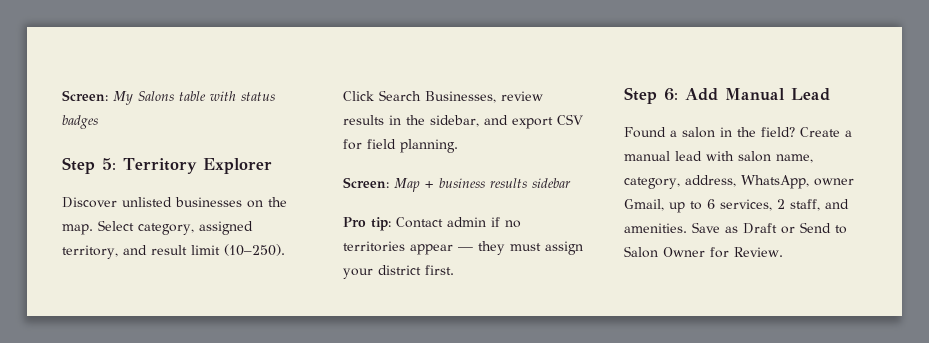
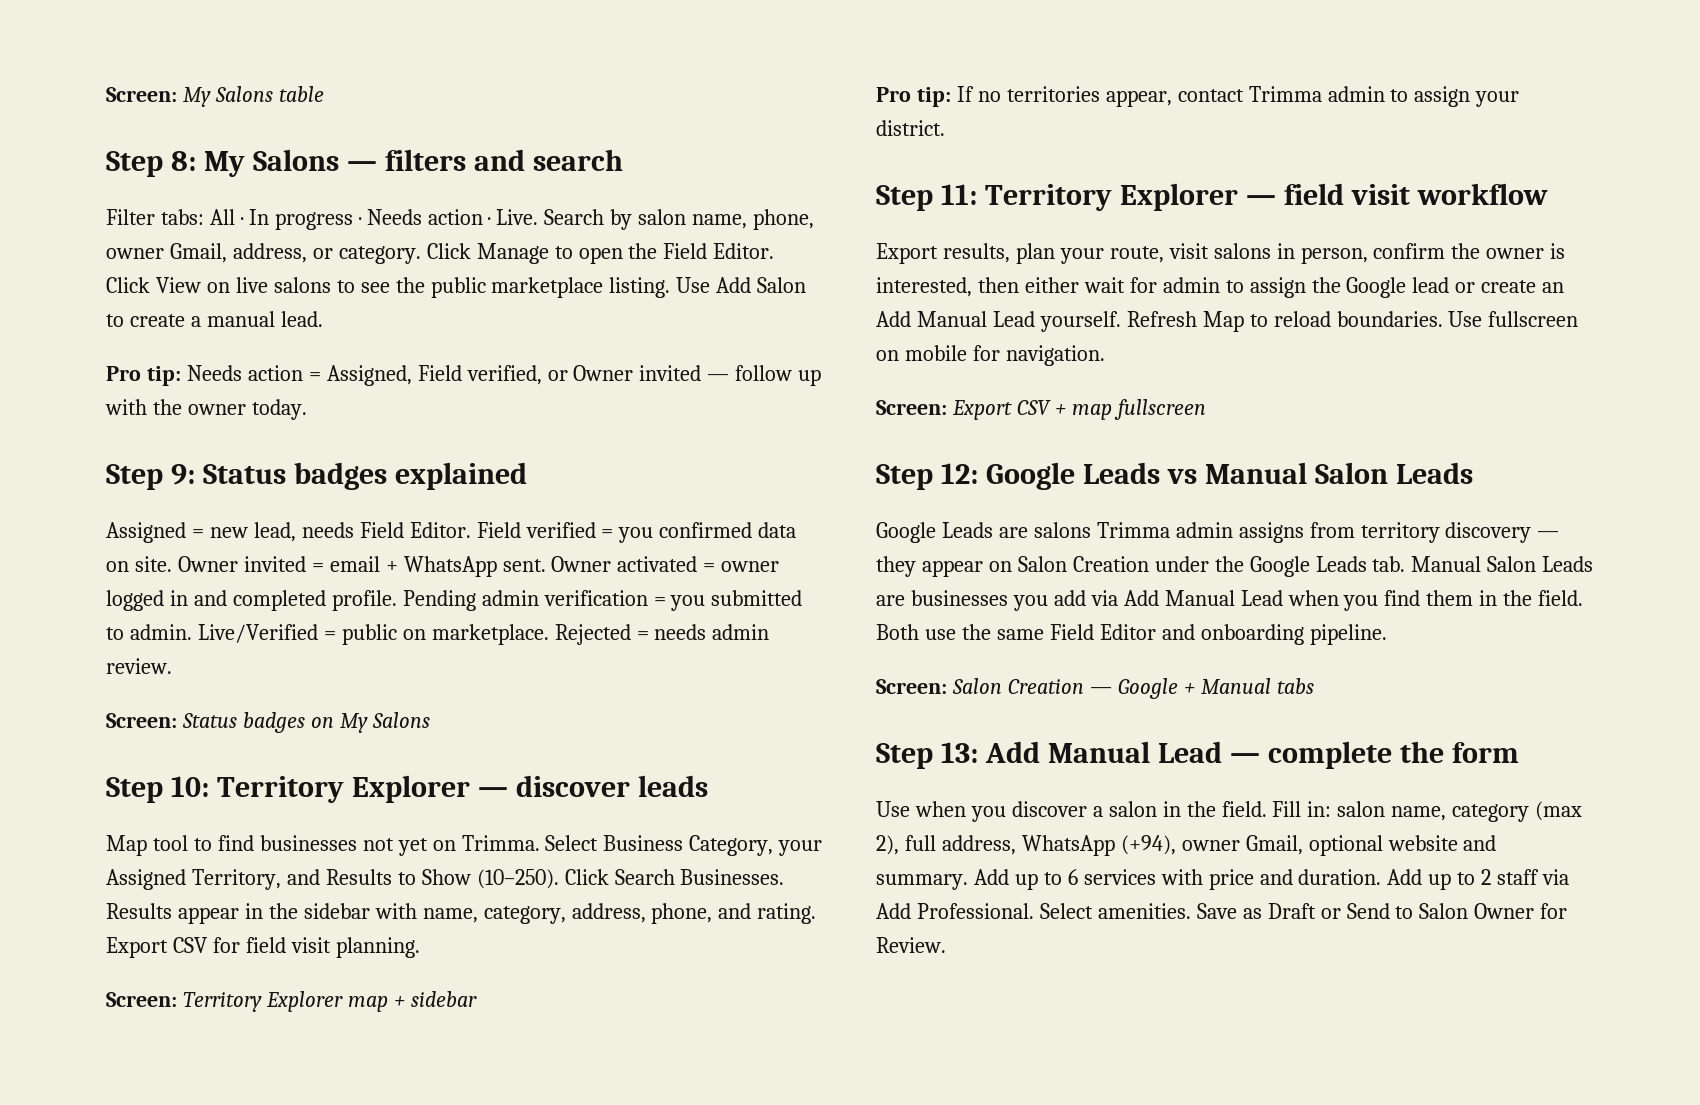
- Screen: My Salons table with status badges
- Step 5: Territory Explorer
- Discover unlisted businesses on the map. Select category, assigned territory, and result limit (10–250). Click Search Businesses, review results in the sidebar, and export CSV for field planning.
+ Screen: My Salons table
+ Step 8: My Salons — filters and search
+ Filter tabs: All · In progress · Needs action · Live. Search by salon name, phone, owner Gmail, address, or category. Click Manage to open the Field Editor. Click View on live salons to see the public marketplace listing. Use Add Salon to create a manual lead.
+ Pro tip: Needs action = Assigned, Field verified, or Owner invited — follow up with the owner today.
+ Step 9: Status badges explained
+ Assigned = new lead, needs Field Editor. Field verified = you confirmed data on site. Owner invited = email + WhatsApp sent. Owner activated = owner logged in and completed profile. Pending admin verification = you submitted to admin. Live/Verified = public on marketplace. Rejected = needs admin review.
+ Screen: Status badges on My Salons
+ Step 10: Territory Explorer — discover leads
+ Map tool to find businesses not yet on Trimma. Select Business Category, your Assigned Territory, and Results to Show (10–250). Click Search Businesses. Results appear in the sidebar with name, category, address, phone, and rating. Export CSV for field visit planning.
- Screen: Map + business results sidebar
+ Screen: Territory Explorer map + sidebar
- Pro tip: Contact admin if no territories appear — they must assign your district first.
- Step 6: Add Manual Lead
- Found a salon in the field? Create a manual lead with salon name, category, address, WhatsApp, owner Gmail, up to 6 services, 2 staff, and amenities.
+ Pro tip: If no territories appear, contact Trimma admin to assign your district.
+ Step 11: Territory Explorer — field visit workflow
+ Export results, plan your route, visit salons in person, confirm the owner is interested, then either wait for admin to assign the Google lead or create an Add Manual Lead yourself. Refresh Map to reload boundaries. Use fullscreen on mobile for navigation.
+ Screen: Export CSV + map fullscreen
+ Step 12: Google Leads vs Manual Salon Leads
+ Google Leads are salons Trimma admin assigns from territory discovery — they appear on Salon Creation under the Google Leads tab. Manual Salon Leads are businesses you add via Add Manual Lead when you find them in the field. Both use the same Field Editor and onboarding pipeline.
+ Screen: Salon Creation — Google + Manual tabs
+ Step 13: Add Manual Lead — complete the form
+ Use when you discover a salon in the field. Fill in: salon name, category (max 2), full address, WhatsApp (+94), owner Gmail, optional website and summary. Add up to 6 services with price and duration. Add up to 2 staff via Add Professional. Select amenities.

